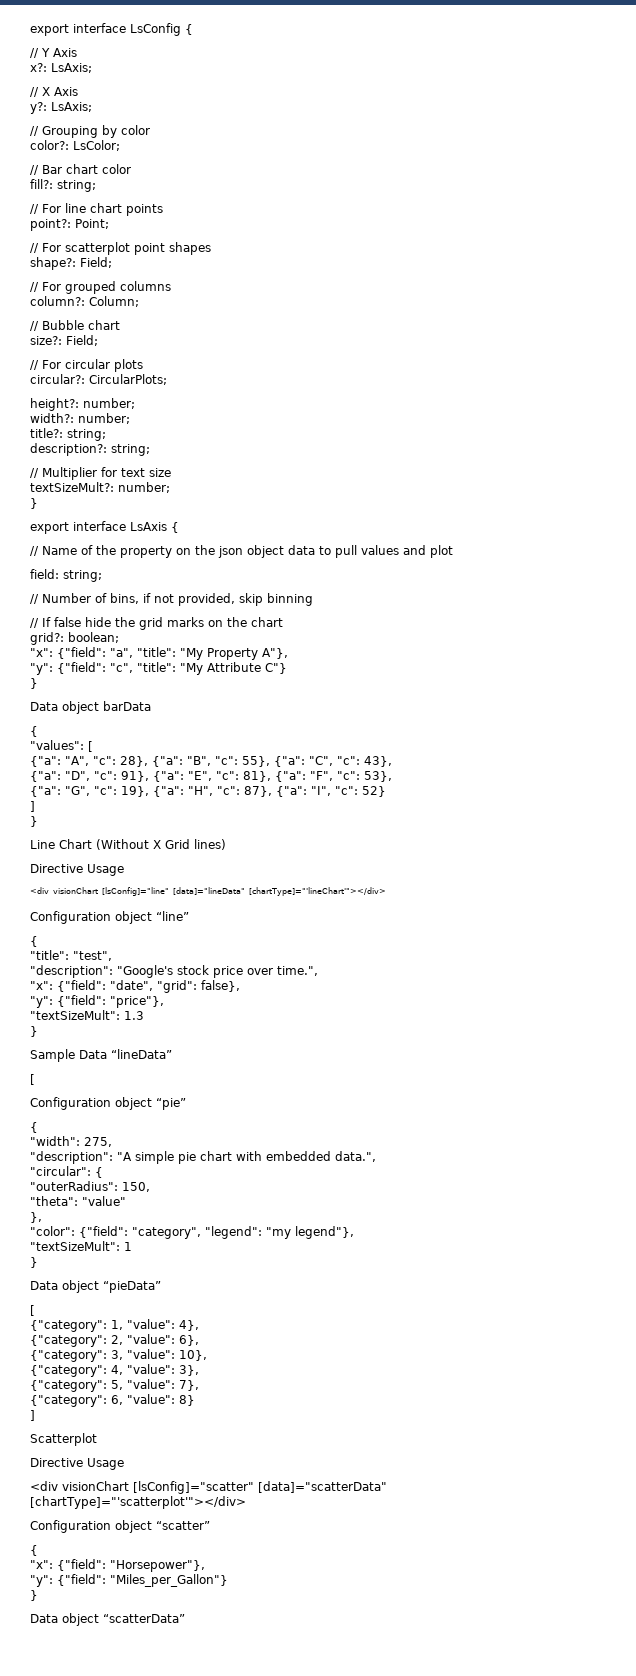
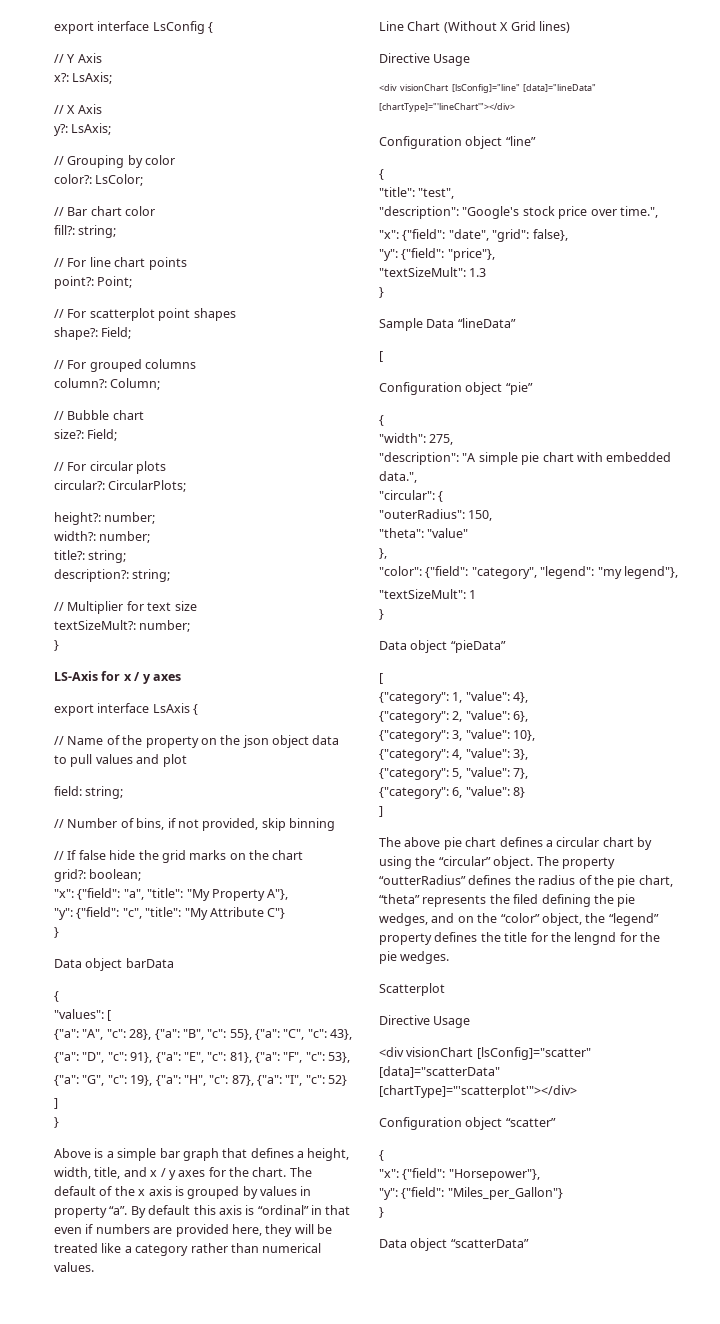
+ LS-Axis for x / y axes
+ Above is a simple bar graph that defines a height, width, title, and x / y axes for the chart. The default of the x axis is grouped by values in property “a”. By default this axis is “ordinal” in that even if numbers are provided here, they will be treated like a category rather than numerical values.
+ The above pie chart defines a circular chart by using the “circular” object. The property “outterRadius” defines the radius of the pie chart, “theta” represents the filed defining the pie wedges, and on the “color” object, the “legend” property defines the title for the lengnd for the pie wedges.

